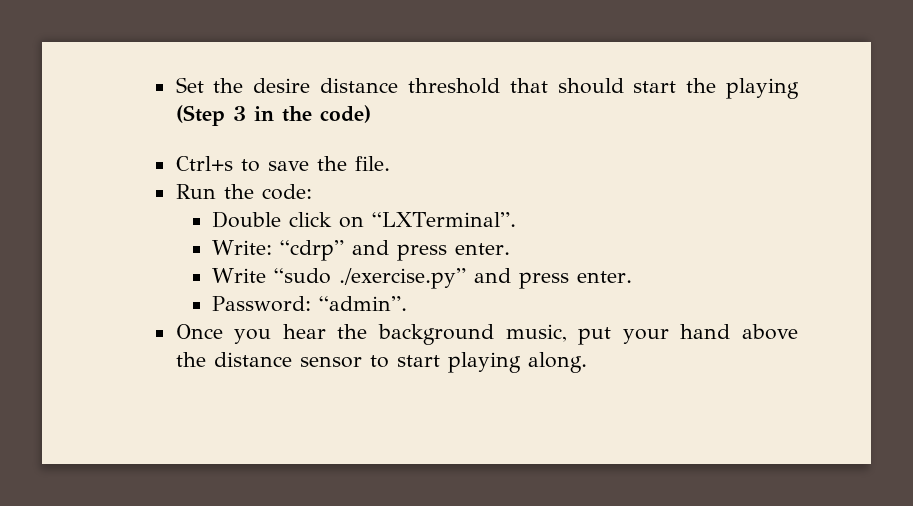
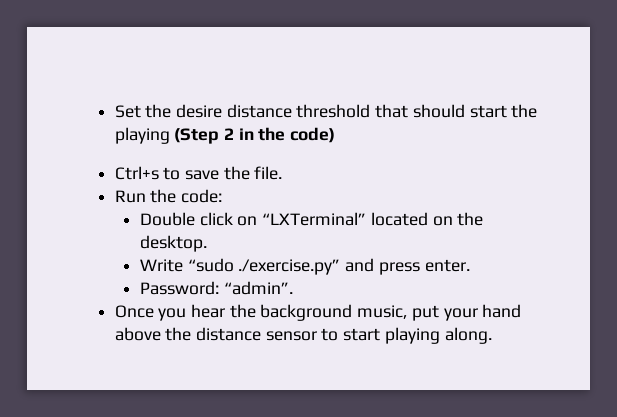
- Set the desire distance threshold that should start the playing (Step 3 in the code)
+ Set the desire distance threshold that should start the playing (Step 2 in the code)
- Double click on “LXTerminal”.
- Write: “cdrp” and press enter.
+ Double click on “LXTerminal” located on the desktop.

